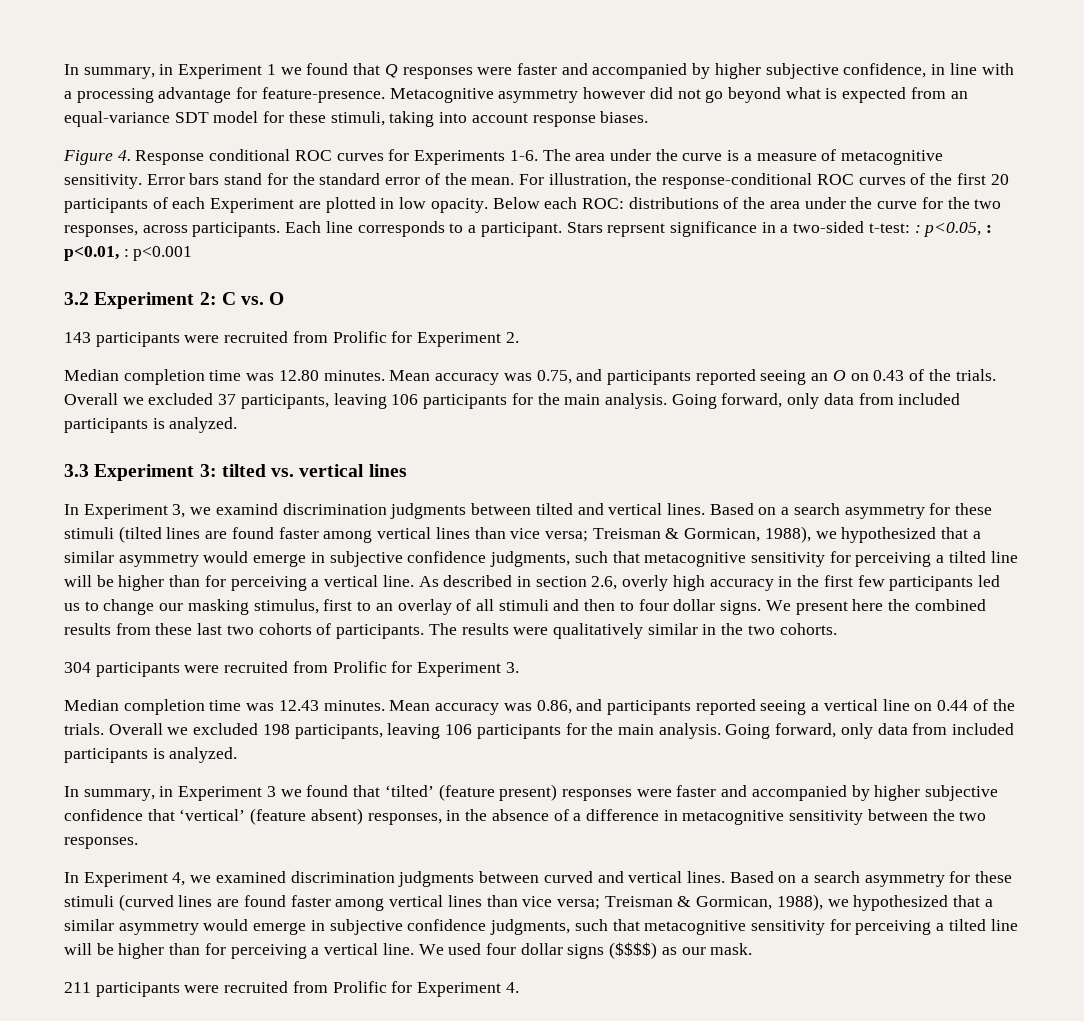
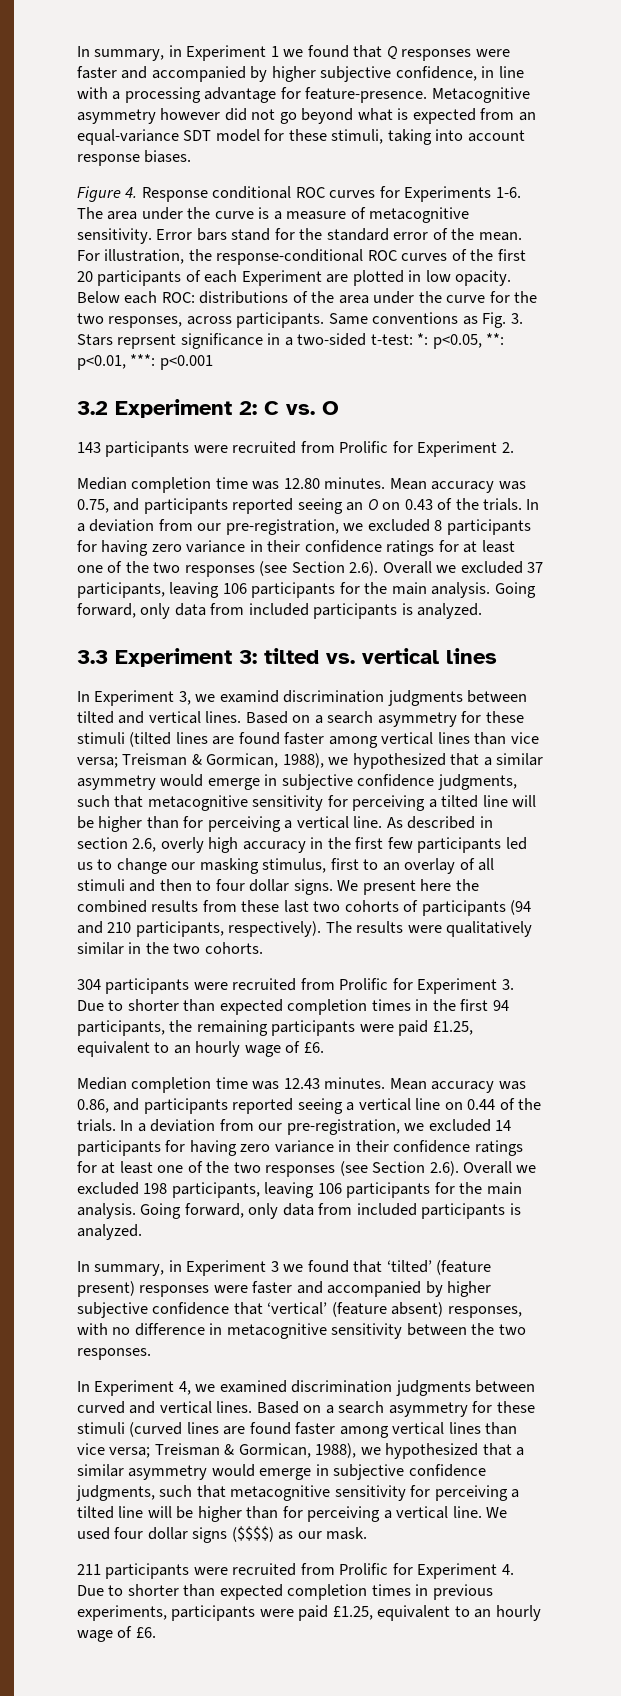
- Each line corresponds to a participant. Stars reprsent significance in a two-sided t-test: : p<0.05, : p<0.01, : p<0.001
+ Same conventions as Fig. 3. Stars reprsent significance in a two-sided t-test: *: p<0.05, **: p<0.01, ***: p<0.001
- Overall we excluded 37 participants, leaving 106 participants for the main analysis.
+ In a deviation from our pre-registration, we excluded 8 participants for having zero variance in their confidence ratings for at least one of the two responses (see Section 2.6). Overall we excluded 37 participants, leaving 106 participants for the main analysis.
- We present here the combined results from these last two cohorts of participants.
+ We present here the combined results from these last two cohorts of participants (94 and 210 participants, respectively).
- 304 participants were recruited from Prolific for Experiment 3.
+ 304 participants were recruited from Prolific for Experiment 3. Due to shorter than expected completion times in the first 94 participants, the remaining participants were paid £1.25, equivalent to an hourly wage of £6.
- Overall we excluded 198 participants, leaving 106 participants for the main analysis.
+ In a deviation from our pre-registration, we excluded 14 participants for having zero variance in their confidence ratings for at least one of the two responses (see Section 2.6). Overall we excluded 198 participants, leaving 106 participants for the main analysis.
- In summary, in Experiment 3 we found that ‘tilted’ (feature present) responses were faster and accompanied by higher subjective confidence that ‘vertical’ (feature absent) responses, in the absence of a difference in metacognitive sensitivity between the two responses.
+ In summary, in Experiment 3 we found that ‘tilted’ (feature present) responses were faster and accompanied by higher subjective confidence that ‘vertical’ (feature absent) responses, with no difference in metacognitive sensitivity between the two responses.
- 211 participants were recruited from Prolific for Experiment 4.
+ 211 participants were recruited from Prolific for Experiment 4. Due to shorter than expected completion times in previous experiments, participants were paid £1.25, equivalent to an hourly wage of £6.

